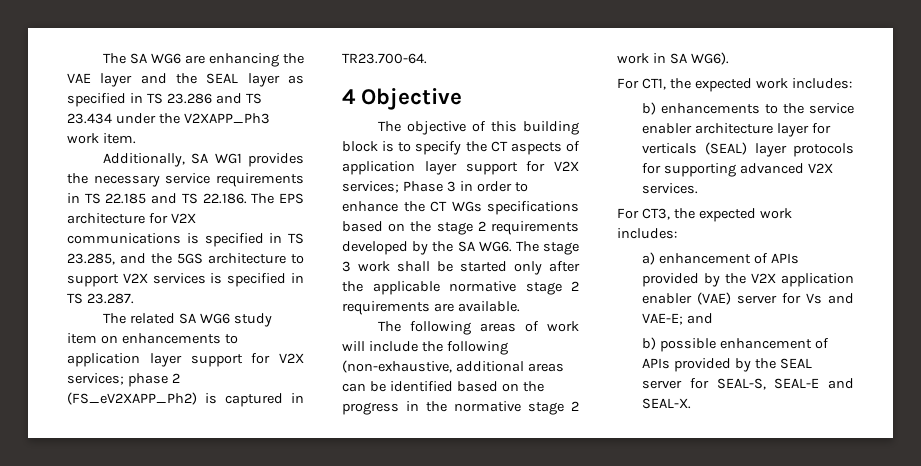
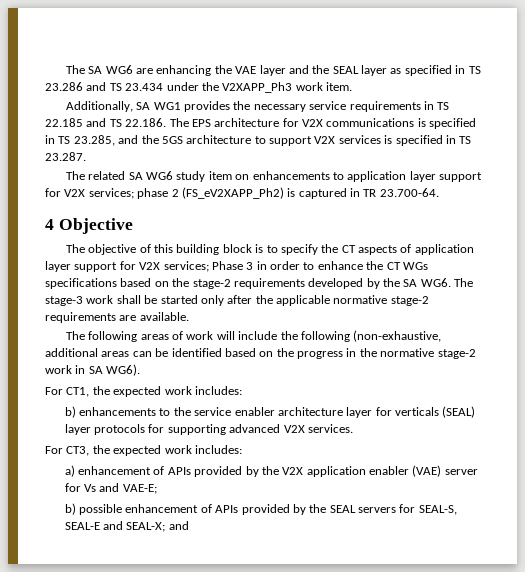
- The related SA WG6 study item on enhancements to application layer support for V2X services; phase 2 (FS_eV2XAPP_Ph2) is captured in TR23.700-64.
+ The related SA WG6 study item on enhancements to application layer support for V2X services; phase 2 (FS_eV2XAPP_Ph2) is captured in TR 23.700-64.
- The objective of this building block is to specify the CT aspects of application layer support for V2X services; Phase 3 in order to enhance the CT WGs specifications based on the stage 2 requirements developed by the SA WG6. The stage 3 work shall be started only after the applicable normative stage 2 requirements are available.
+ The objective of this building block is to specify the CT aspects of application layer support for V2X services; Phase 3 in order to enhance the CT WGs specifications based on the stage-2 requirements developed by the SA WG6. The stage-3 work shall be started only after the applicable normative stage-2 requirements are available.
- The following areas of work will include the following (non-exhaustive, additional areas can be identified based on the progress in the normative stage 2 work in SA WG6).
+ The following areas of work will include the following (non-exhaustive, additional areas can be identified based on the progress in the normative stage-2 work in SA WG6).
- a) enhancement of APIs provided by the V2X application enabler (VAE) server for Vs and VAE-E; and
+ a) enhancement of APIs provided by the V2X application enabler (VAE) server for Vs and VAE-E;
- b) possible enhancement of APIs provided by the SEAL server for SEAL-S, SEAL-E and SEAL-X.
+ b) possible enhancement of APIs provided by the SEAL servers for SEAL-S, SEAL-E and SEAL-X; and

